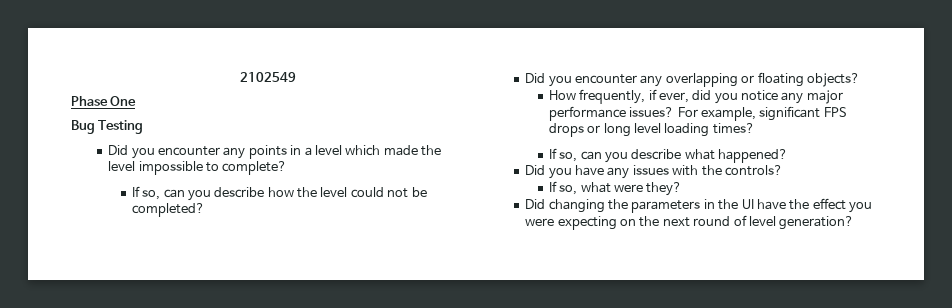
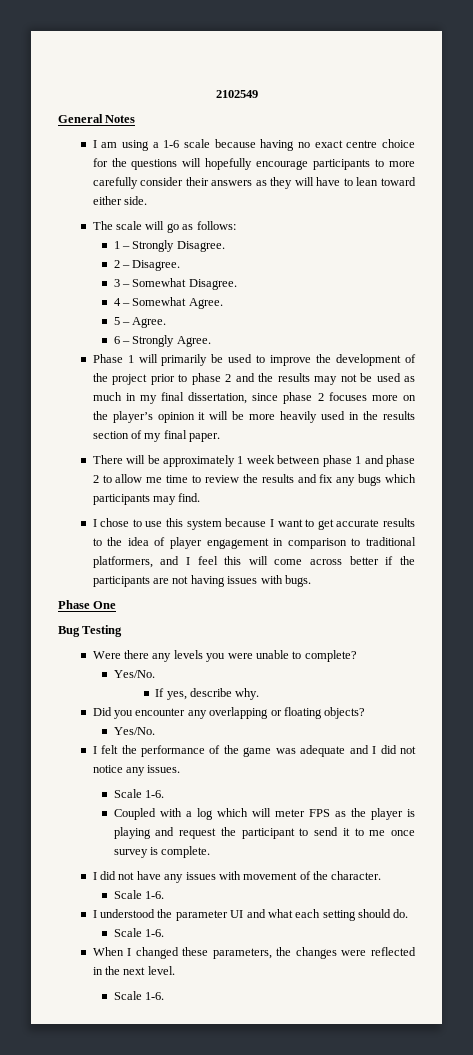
+ General Notes
+ I am using a 1-6 scale because having no exact centre choice for the questions will hopefully encourage participants to more carefully consider their answers as they will have to lean toward either side.
+ The scale will go as follows:
+ 1 – Strongly Disagree.
+ 2 – Disagree.
+ 3 – Somewhat Disagree.
+ 4 – Somewhat Agree.
+ 5 – Agree.
+ 6 – Strongly Agree.
+ Phase 1 will primarily be used to improve the development of the project prior to phase 2 and the results may not be used as much in my final dissertation, since phase 2 focuses more on the player’s opinion it will be more heavily used in the results section of my final paper.
+ There will be approximately 1 week between phase 1 and phase 2 to allow me time to review the results and fix any bugs which participants may find.
+ I chose to use this system because I want to get accurate results to the idea of player engagement in comparison to traditional platformers, and I feel this will come across better if the participants are not having issues with bugs.
  Phase One
  Bug Testing
- Did you encounter any points in a level which made the level impossible to complete?
- If so, can you describe how the level could not be completed?
+ Were there any levels you were unable to complete?
+ Yes/No.
+ If yes, describe why.
  Did you encounter any overlapping or floating objects?
- How frequently, if ever, did you notice any major performance issues? For example, significant FPS drops or long level loading times?
- If so, can you describe what happened?
- Did you have any issues with the controls?
- If so, what were they?
- Did changing the parameters in the UI have the effect you were expecting on the next round of level generation?
+ Yes/No.
+ I felt the performance of the game was adequate and I did not notice any issues.
+ Scale 1-6.
+ Coupled with a log which will meter FPS as the player is playing and request the participant to send it to me once survey is complete.
+ I did not have any issues with movement of the character.
+ Scale 1-6.
+ I understood the parameter UI and what each setting should do.
+ Scale 1-6.
+ When I changed these parameters, the changes were reflected in the next level.
+ Scale 1-6.

